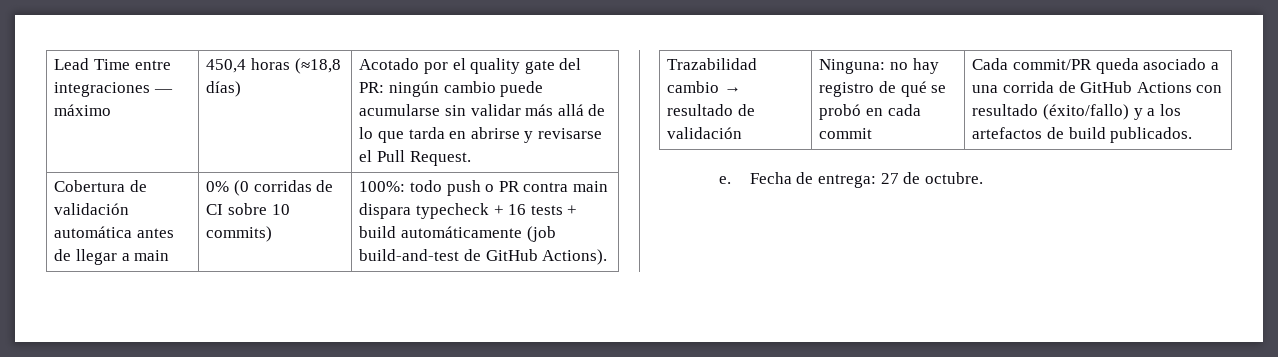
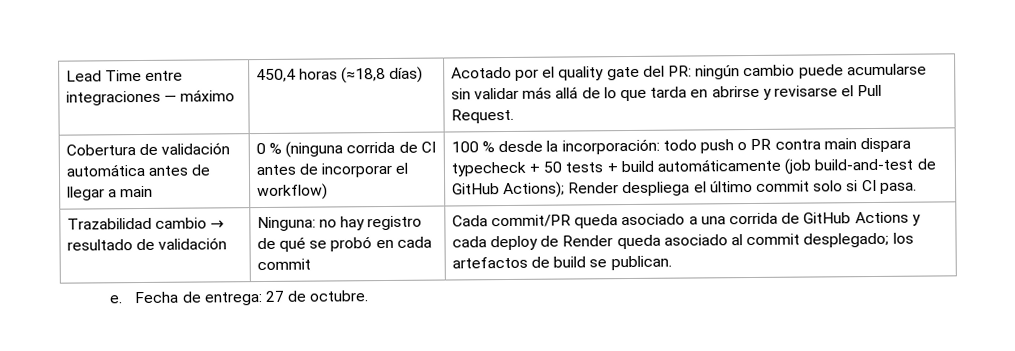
- 0% (0 corridas de CI sobre 10 commits) | 100%: todo push o PR contra main dispara typecheck + 16 tests + build automáticamente (job build-and-test de GitHub Actions).
+ 0 % (ninguna corrida de CI antes de incorporar el workflow) | 100 % desde la incorporación: todo push o PR contra main dispara typecheck + 50 tests + build automáticamente (job build-and-test de GitHub Actions); Render despliega el último commit solo si CI pasa.
- Cada commit/PR queda asociado a una corrida de GitHub Actions con resultado (éxito/fallo) y a los artefactos de build publicados.
+ Cada commit/PR queda asociado a una corrida de GitHub Actions y cada deploy de Render queda asociado al commit desplegado; los artefactos de build se publican.

